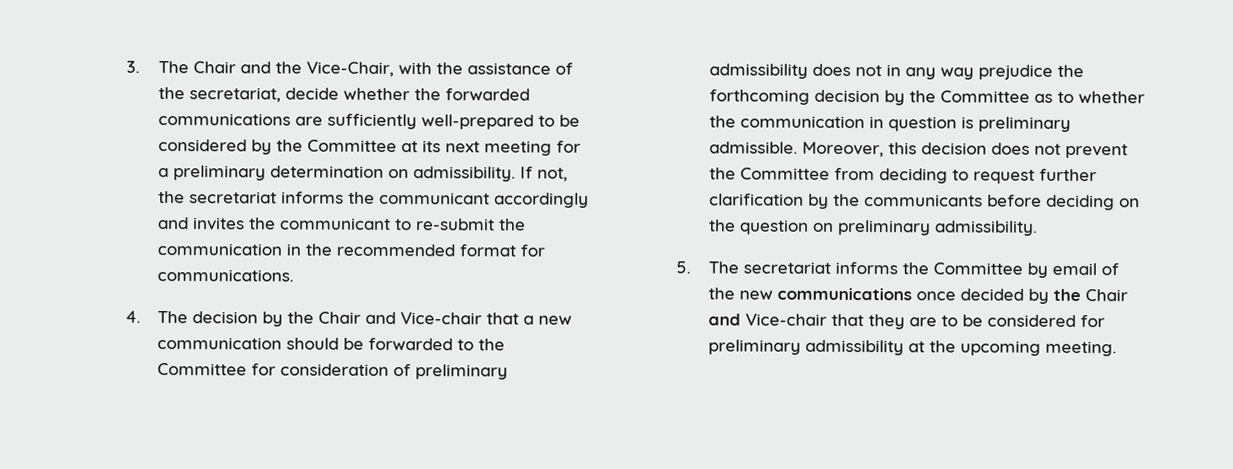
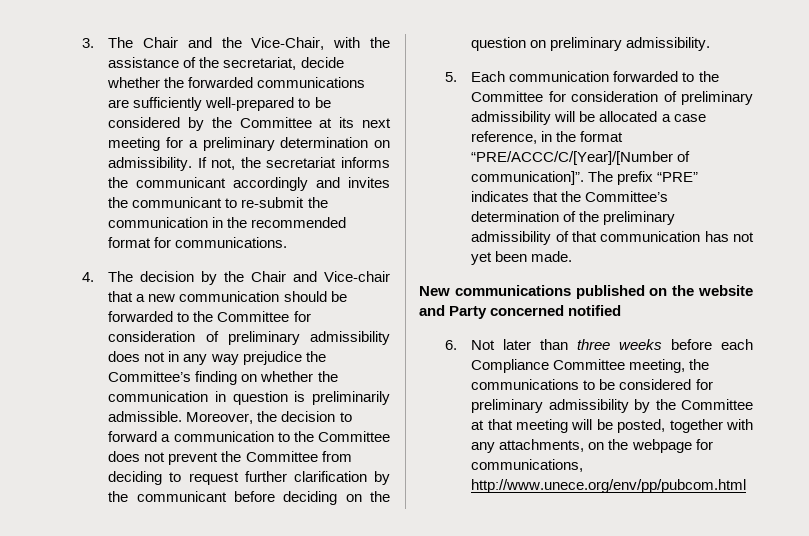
- 4. The decision by the Chair and Vice-chair that a new communication should be forwarded to the Committee for consideration of preliminary admissibility does not in any way prejudice the forthcoming decision by the Committee as to whether the communication in question is preliminary admissible.
+ 4. The decision by the Chair and Vice-chair that a new communication should be forwarded to the Committee for consideration of preliminary admissibility does not in any way prejudice the Committee’s finding on whether the communication in question is preliminarily admissible.
- Moreover, this decision does not prevent the Committee from deciding to request further clarification by the communicants before deciding on the question on preliminary admissibility.
+ Moreover, the decision to forward a communication to the Committee does not prevent the Committee from deciding to request further clarification by the communicant before deciding on the question on preliminary admissibility.
- 5. The secretariat informs the Committee by email of the new communications once decided by the Chair and Vice-chair that they are to be considered for preliminary admissibility at the upcoming meeting.
+ 5. Each communication forwarded to the Committee for consideration of preliminary admissibility will be allocated a case reference, in the format “PRE/ACCC/C/[Year]/[Number of communication]”. The prefix “PRE” indicates that the Committee’s determination of the preliminary admissibility of that communication has not yet been made.
+ New communications published on the website and Party concerned notified
+ 6. Not later than three weeks before each Compliance Committee meeting, the communications to be considered for preliminary admissibility by the Committee at that meeting will be posted, together with any attachments, on the webpage for communications, http://www.unece.org/env/pp/pubcom.html

